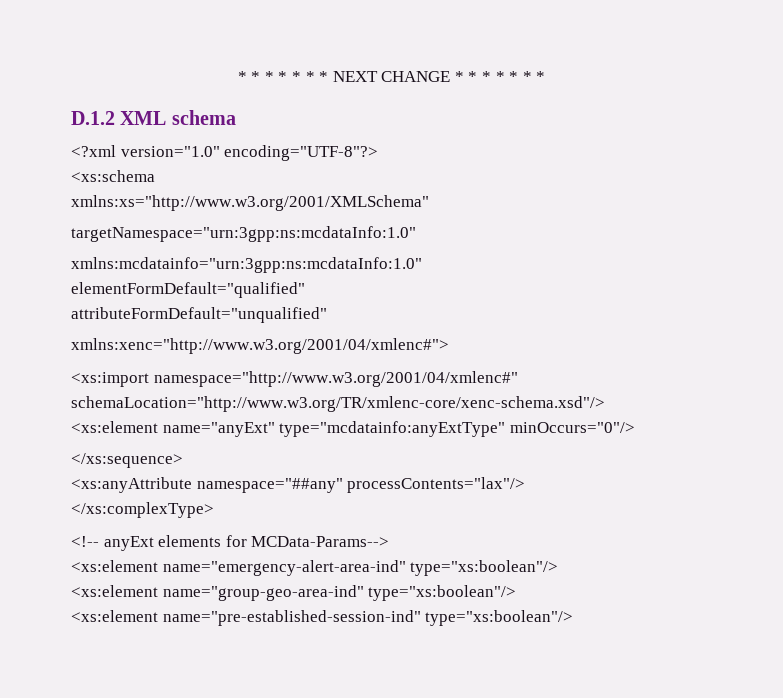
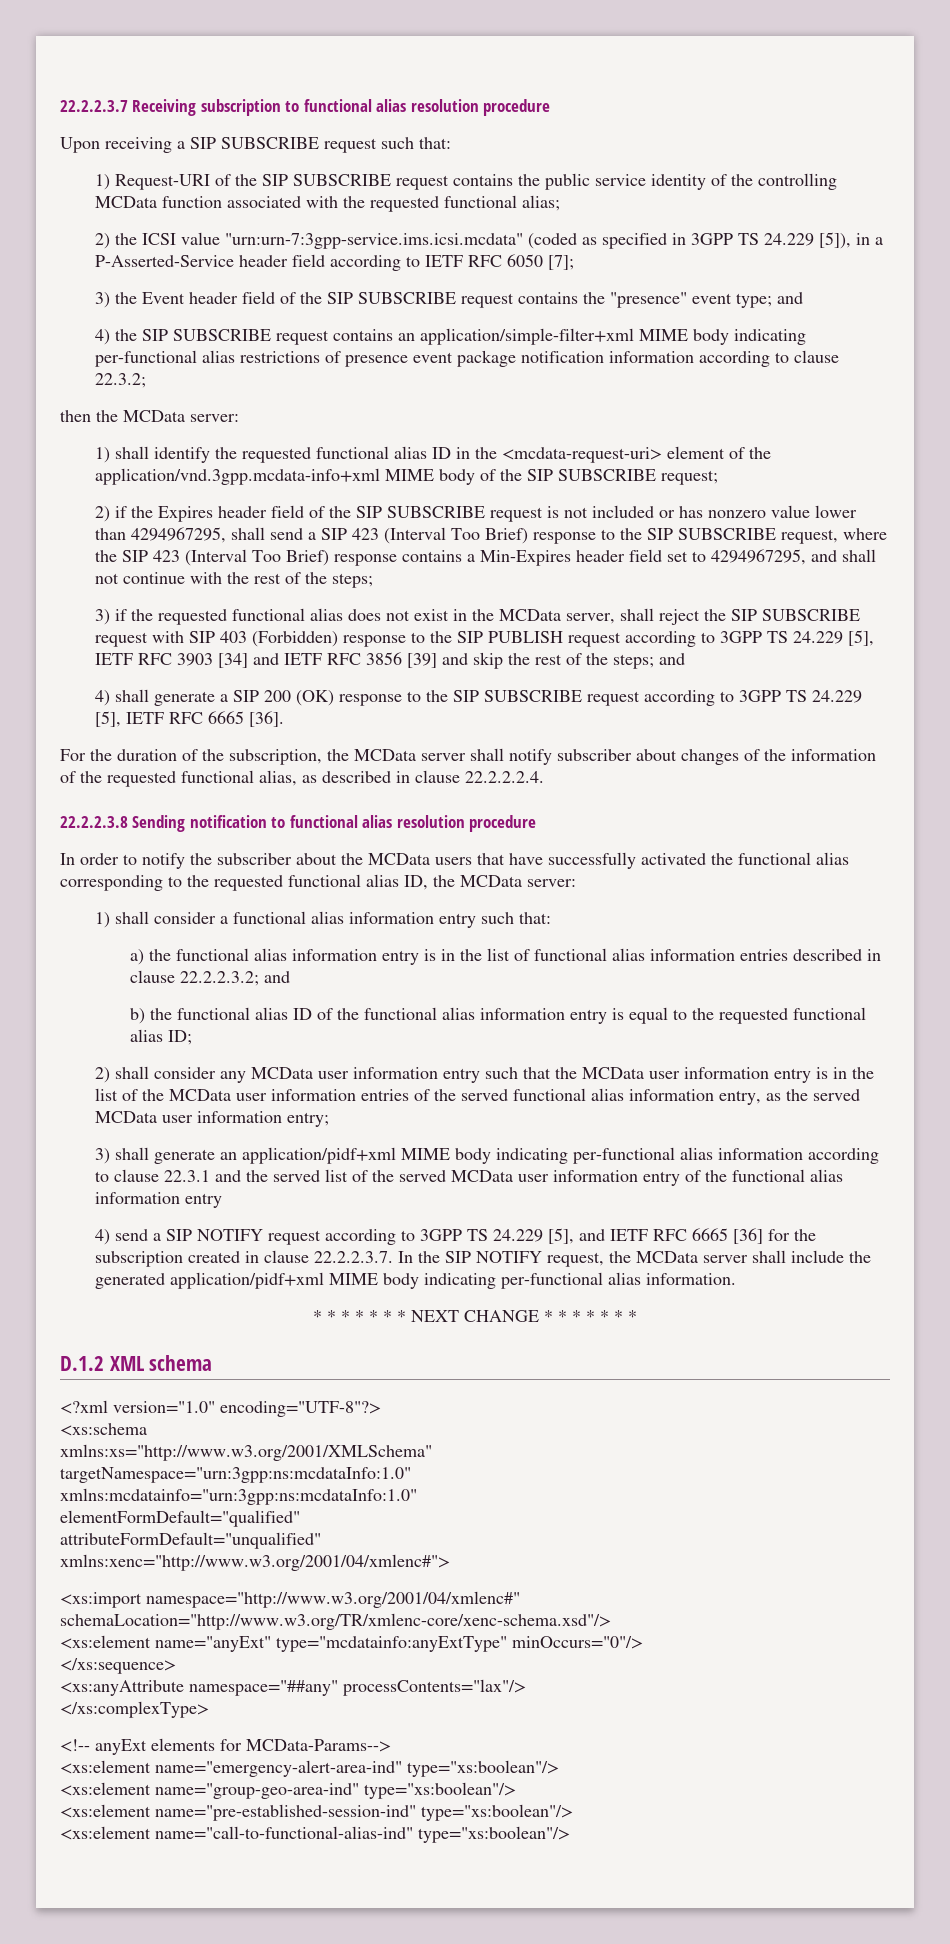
+ 22.2.2.3.7 Receiving subscription to functional alias resolution procedure
+ Upon receiving a SIP SUBSCRIBE request such that:
+ 1) Request-URI of the SIP SUBSCRIBE request contains the public service identity of the controlling MCData function associated with the requested functional alias;
+ 2) the ICSI value "urn:urn-7:3gpp-service.ims.icsi.mcdata" (coded as specified in 3GPP TS 24.229 [5]), in a P-Asserted-Service header field according to IETF RFC 6050 [7];
+ 3) the Event header field of the SIP SUBSCRIBE request contains the "presence" event type; and
+ 4) the SIP SUBSCRIBE request contains an application/simple-filter+xml MIME body indicating per-functional alias restrictions of presence event package notification information according to clause 22.3.2;
+ then the MCData server:
+ 1) shall identify the requested functional alias ID in the <mcdata-request-uri> element of the application/vnd.3gpp.mcdata-info+xml MIME body of the SIP SUBSCRIBE request;
+ 2) if the Expires header field of the SIP SUBSCRIBE request is not included or has nonzero value lower than 4294967295, shall send a SIP 423 (Interval Too Brief) response to the SIP SUBSCRIBE request, where the SIP 423 (Interval Too Brief) response contains a Min-Expires header field set to 4294967295, and shall not continue with the rest of the steps;
+ 3) if the requested functional alias does not exist in the MCData server, shall reject the SIP SUBSCRIBE request with SIP 403 (Forbidden) response to the SIP PUBLISH request according to 3GPP TS 24.229 [5], IETF RFC 3903 [34] and IETF RFC 3856 [39] and skip the rest of the steps; and
+ 4) shall generate a SIP 200 (OK) response to the SIP SUBSCRIBE request according to 3GPP TS 24.229 [5], IETF RFC 6665 [36].
+ For the duration of the subscription, the MCData server shall notify subscriber about changes of the information of the requested functional alias, as described in clause 22.2.2.2.4.
+ 22.2.2.3.8 Sending notification to functional alias resolution procedure
+ In order to notify the subscriber about the MCData users that have successfully activated the functional alias corresponding to the requested functional alias ID, the MCData server:
+ 1) shall consider a functional alias information entry such that:
+ a) the functional alias information entry is in the list of functional alias information entries described in clause 22.2.2.3.2; and
+ b) the functional alias ID of the functional alias information entry is equal to the requested functional alias ID;
+ 2) shall consider any MCData user information entry such that the MCData user information entry is in the list of the MCData user information entries of the served functional alias information entry, as the served MCData user information entry;
+ 3) shall generate an application/pidf+xml MIME body indicating per-functional alias information according to clause 22.3.1 and the served list of the served MCData user information entry of the functional alias information entry
+ 4) send a SIP NOTIFY request according to 3GPP TS 24.229 [5], and IETF RFC 6665 [36] for the subscription created in clause 22.2.2.3.7. In the SIP NOTIFY request, the MCData server shall include the generated application/pidf+xml MIME body indicating per-functional alias information.
+ <xs:element name="call-to-functional-alias-ind" type="xs:boolean"/>

